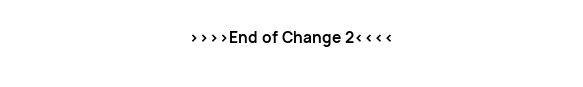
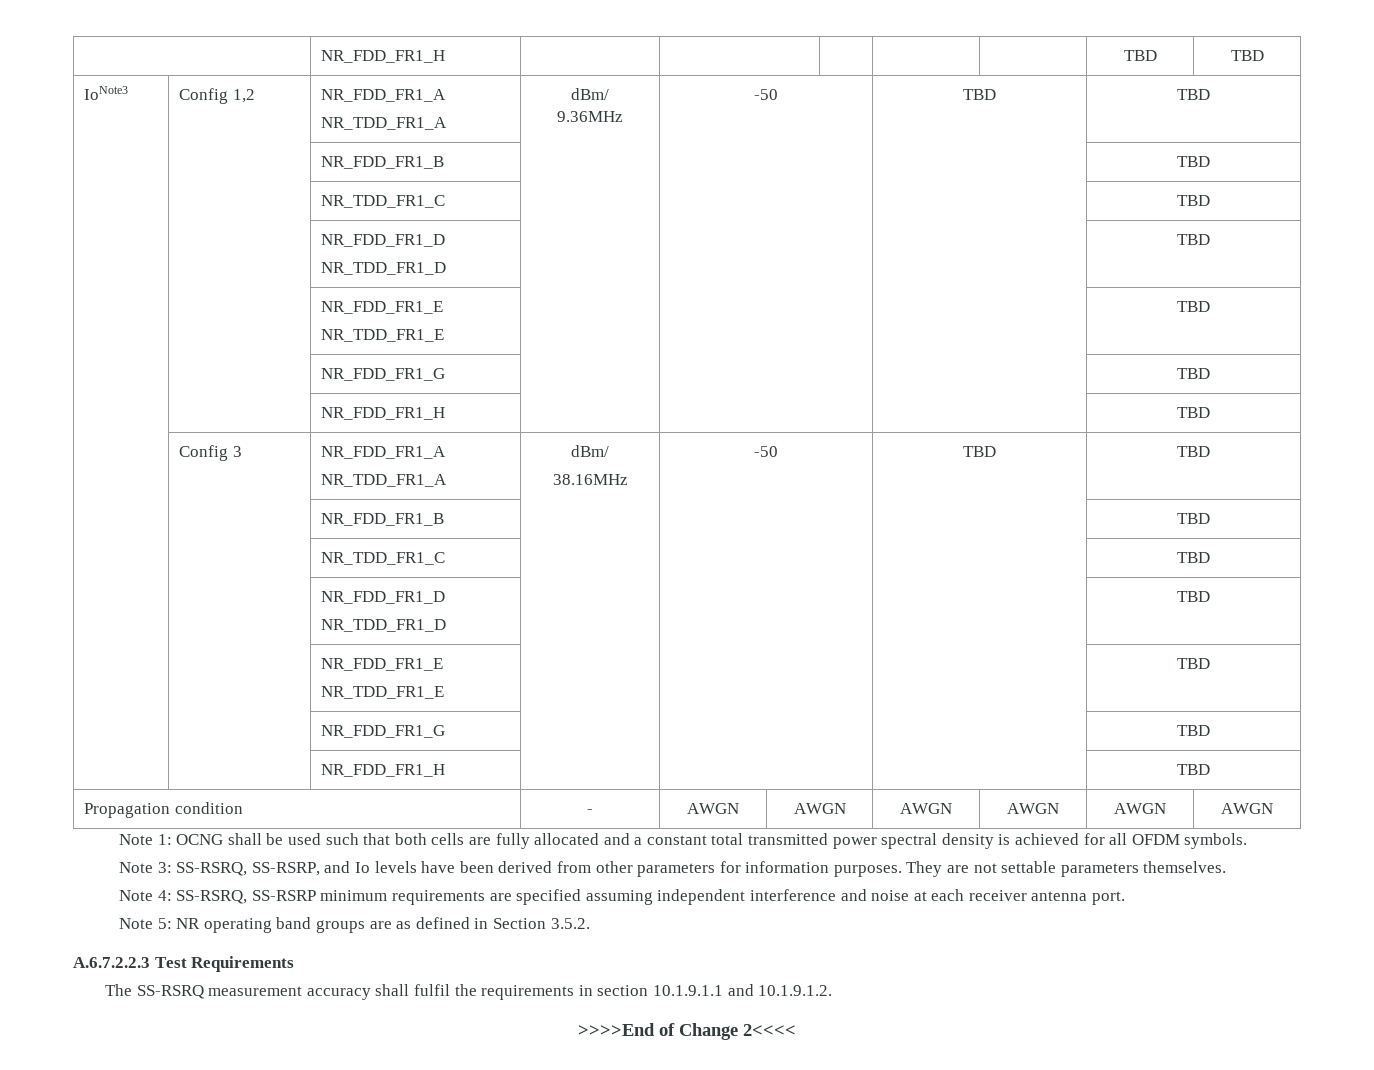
+ | NR_FDD_FR1_H | | | | | | TBD | TBD
+ IoNote3 | Config 1,2 | NR_FDD_FR1_A
+ NR_TDD_FR1_A | dBm/
+ 9.36MHz | -50 | TBD | TBD
+ | | NR_FDD_FR1_B | | | | TBD
+ | | NR_TDD_FR1_C | | | | TBD
+ | | NR_FDD_FR1_D
+ NR_TDD_FR1_D | | | | TBD
+ | | NR_FDD_FR1_E
+ NR_TDD_FR1_E | | | | TBD
+ | | NR_FDD_FR1_G | | | | TBD
+ | | NR_FDD_FR1_H | | | | TBD
+ | Config 3 | NR_FDD_FR1_A
+ NR_TDD_FR1_A | dBm/
+ 38.16MHz | -50 | TBD | TBD
+ | | NR_FDD_FR1_B | | | | TBD
+ | | NR_TDD_FR1_C | | | | TBD
+ | | NR_FDD_FR1_D
+ NR_TDD_FR1_D | | | | TBD
+ | | NR_FDD_FR1_E
+ NR_TDD_FR1_E | | | | TBD
+ | | NR_FDD_FR1_G | | | | TBD
+ | | NR_FDD_FR1_H | | | | TBD
+ Propagation condition | - | AWGN | AWGN | AWGN | AWGN | AWGN | AWGN
+ Note 1: OCNG shall be used such that both cells are fully allocated and a constant total transmitted power spectral density is achieved for all OFDM symbols.
+ Note 3: SS-RSRQ, SS-RSRP, and Io levels have been derived from other parameters for information purposes. They are not settable parameters themselves.
+ Note 4: SS-RSRQ, SS-RSRP minimum requirements are specified assuming independent interference and noise at each receiver antenna port.
+ Note 5: NR operating band groups are as defined in Section 3.5.2.
+ A.6.7.2.2.3 Test Requirements
+ The SS-RSRQ measurement accuracy shall fulfil the requirements in section 10.1.9.1.1 and 10.1.9.1.2.

